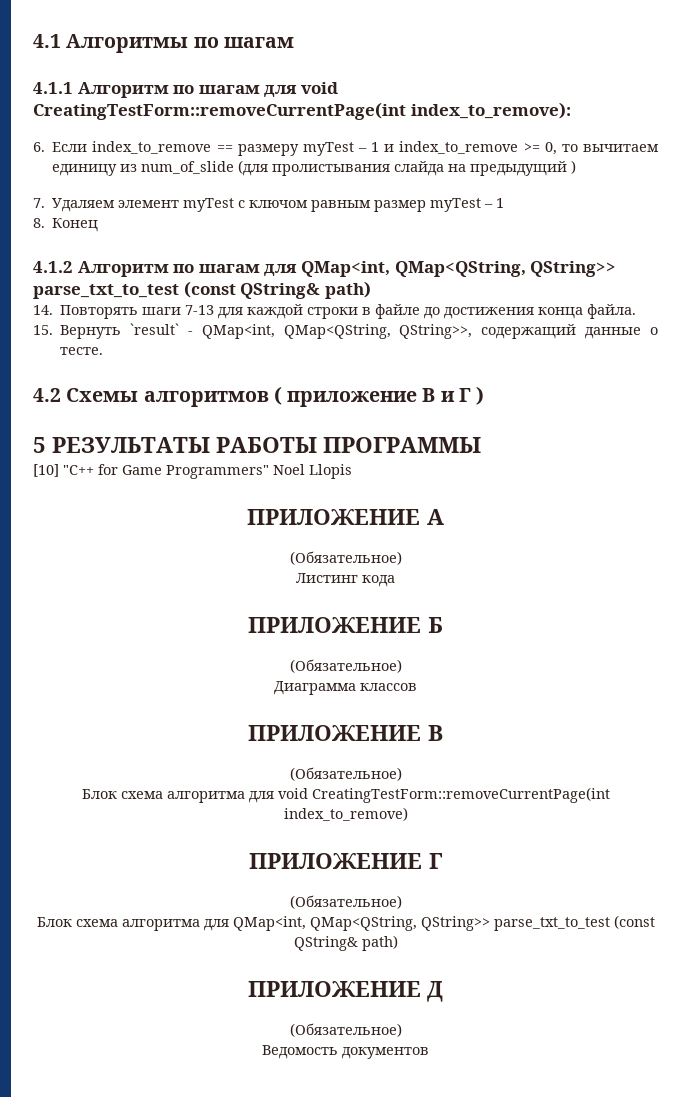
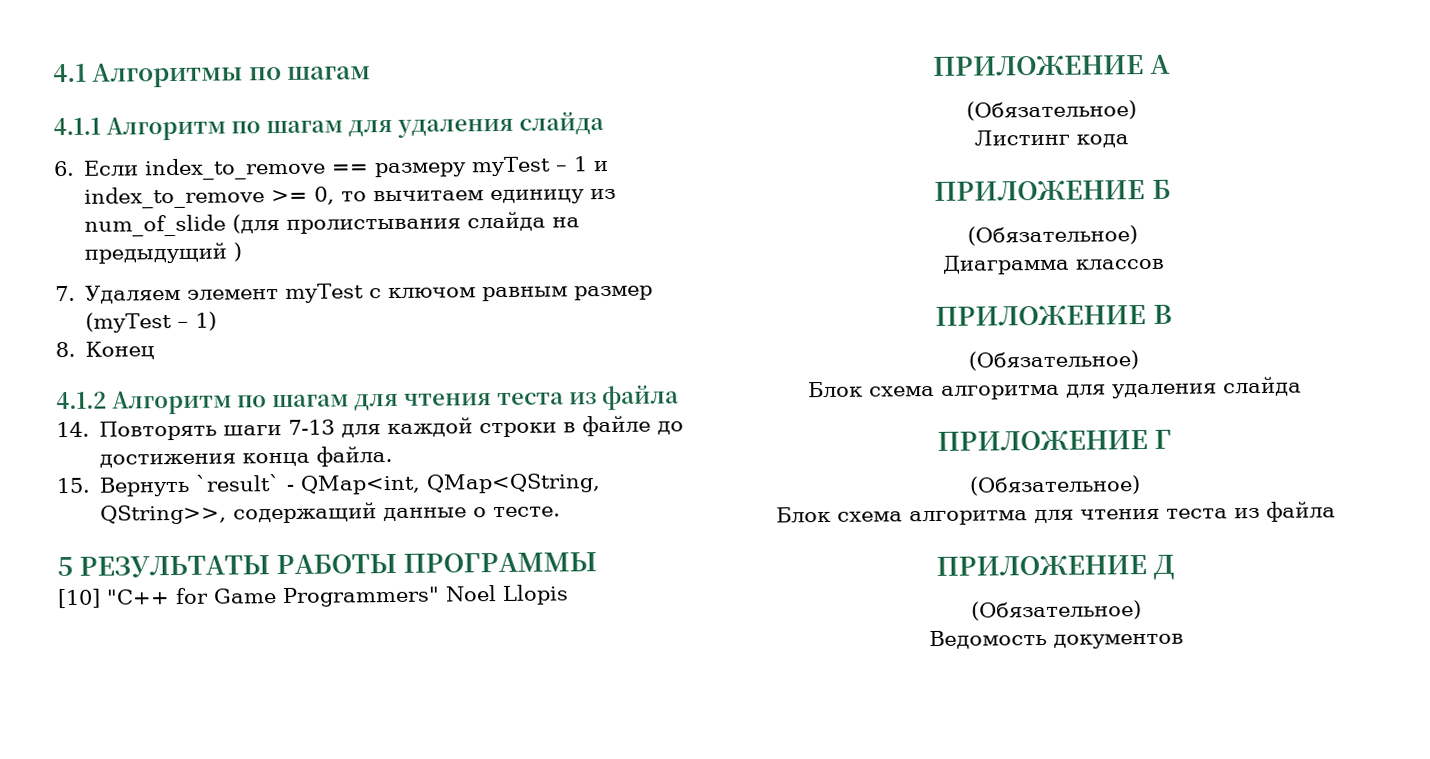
- 4.1.1 Алгоритм по шагам для void CreatingTestForm::removeCurrentPage(int index_to_remove):
+ 4.1.1 Алгоритм по шагам для удаления слайда
- 7. Удаляем элемент myTest с ключом равным размер myTest – 1
+ 7. Удаляем элемент myTest с ключом равным размер (myTest – 1)
- 4.1.2 Алгоритм по шагам для QMap<int, QMap<QString, QString>> parse_txt_to_test (const QString& path)
+ 4.1.2 Алгоритм по шагам для чтения теста из файла
- 4.2 Схемы алгоритмов ( приложение В и Г )
- Блок схема алгоритма для void CreatingTestForm::removeCurrentPage(int index_to_remove)
+ Блок схема алгоритма для удаления слайда
- Блок схема алгоритма для QMap<int, QMap<QString, QString>> parse_txt_to_test (const QString& path)
+ Блок схема алгоритма для чтения теста из файла

